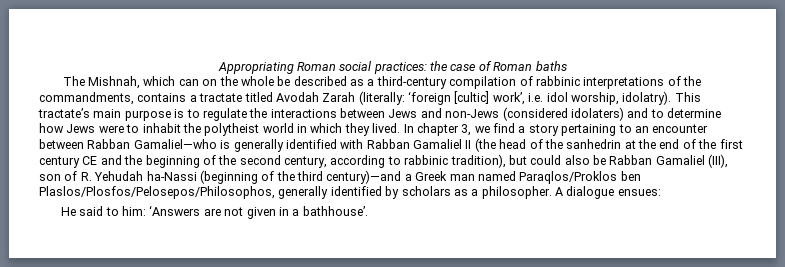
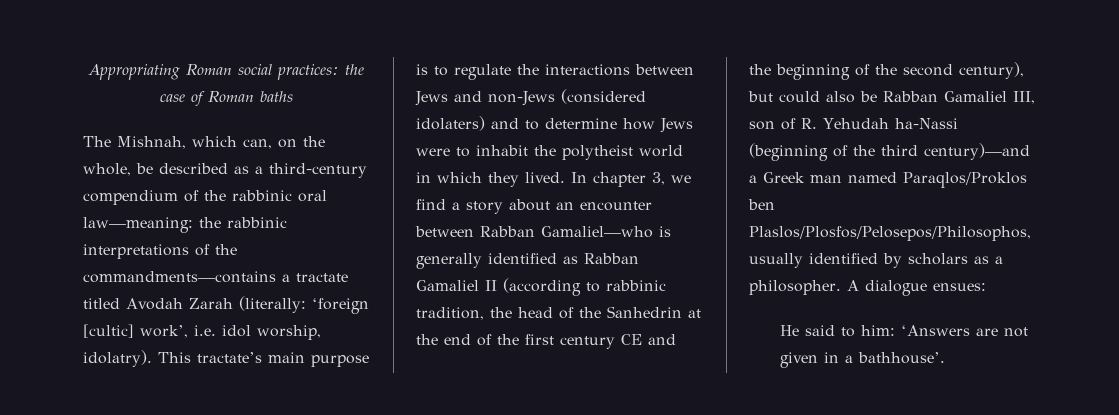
- The Mishnah, which can on the whole be described as a third-century compilation of rabbinic interpretations of the commandments, contains a tractate titled Avodah Zarah (literally: ‘foreign [cultic] work’, i.e. idol worship, idolatry).
+ The Mishnah, which can, on the whole, be described as a third-century compendium of the rabbinic oral law—meaning: the rabbinic interpretations of the commandments—contains a tractate titled Avodah Zarah (literally: ‘foreign [cultic] work’, i.e. idol worship, idolatry).
- In chapter 3, we find a story pertaining to an encounter between Rabban Gamaliel—who is generally identified with Rabban Gamaliel II (the head of the sanhedrin at the end of the first century CE and the beginning of the second century, according to rabbinic tradition), but could also be Rabban Gamaliel (III), son of R. Yehudah ha-Nassi (beginning of the third century)—and a Greek man named Paraqlos/Proklos ben Plaslos/Plosfos/Pelosepos/Philosophos, generally identified by scholars as a philosopher.
+ In chapter 3, we find a story about an encounter between Rabban Gamaliel—who is generally identified as Rabban Gamaliel II (according to rabbinic tradition, the head of the Sanhedrin at the end of the first century CE and the beginning of the second century), but could also be Rabban Gamaliel III, son of R. Yehudah ha-Nassi (beginning of the third century)—and a Greek man named Paraqlos/Proklos ben Plaslos/Plosfos/Pelosepos/Philosophos, usually identified by scholars as a philosopher.

